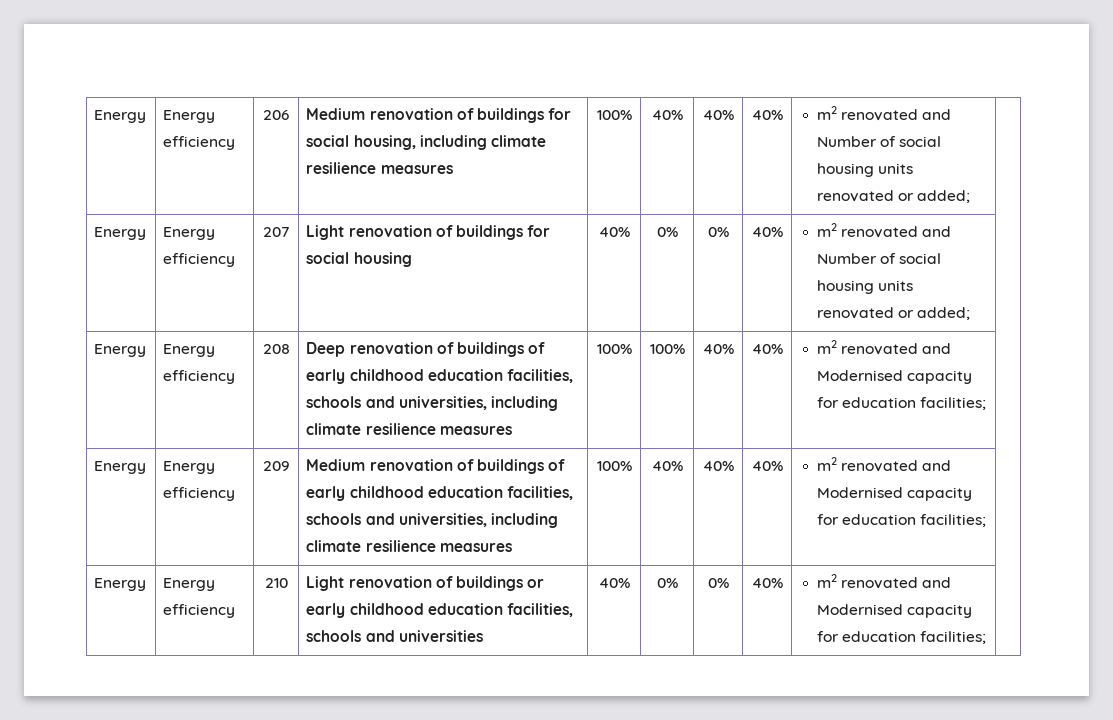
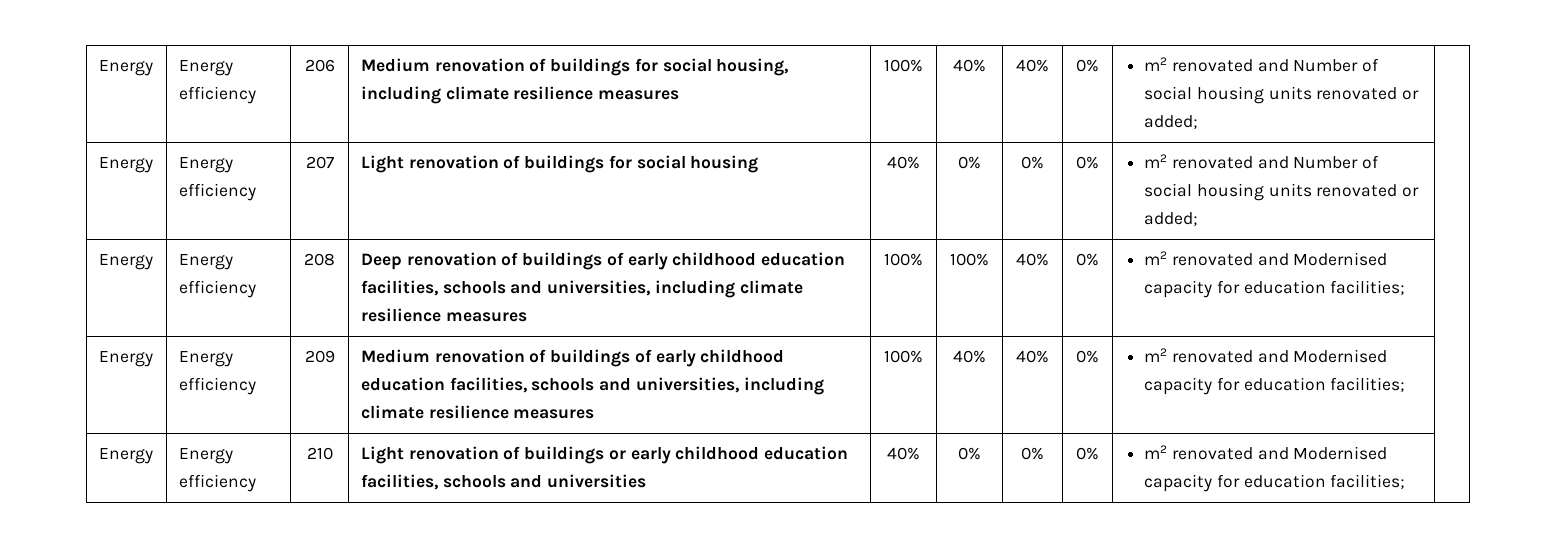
- Energy | Energy efficiency | 206 | Medium renovation of buildings for social housing, including climate resilience measures | 100% | 40% | 40% | 40% | m2 renovated and Number of social housing units renovated or added; |
+ Energy | Energy efficiency | 206 | Medium renovation of buildings for social housing, including climate resilience measures | 100% | 40% | 40% | 0% | m2 renovated and Number of social housing units renovated or added; |
- Energy | Energy efficiency | 207 | Light renovation of buildings for social housing | 40% | 0% | 0% | 40% | m2 renovated and Number of social housing units renovated or added; |
+ Energy | Energy efficiency | 207 | Light renovation of buildings for social housing | 40% | 0% | 0% | 0% | m2 renovated and Number of social housing units renovated or added; |
- Energy | Energy efficiency | 208 | Deep renovation of buildings of early childhood education facilities, schools and universities, including climate resilience measures | 100% | 100% | 40% | 40% | m2 renovated and Modernised capacity for education facilities; |
+ Energy | Energy efficiency | 208 | Deep renovation of buildings of early childhood education facilities, schools and universities, including climate resilience measures | 100% | 100% | 40% | 0% | m2 renovated and Modernised capacity for education facilities; |
- Energy | Energy efficiency | 209 | Medium renovation of buildings of early childhood education facilities, schools and universities, including climate resilience measures | 100% | 40% | 40% | 40% | m2 renovated and Modernised capacity for education facilities; |
+ Energy | Energy efficiency | 209 | Medium renovation of buildings of early childhood education facilities, schools and universities, including climate resilience measures | 100% | 40% | 40% | 0% | m2 renovated and Modernised capacity for education facilities; |
- Energy | Energy efficiency | 210 | Light renovation of buildings or early childhood education facilities, schools and universities | 40% | 0% | 0% | 40% | m2 renovated and Modernised capacity for education facilities; |
+ Energy | Energy efficiency | 210 | Light renovation of buildings or early childhood education facilities, schools and universities | 40% | 0% | 0% | 0% | m2 renovated and Modernised capacity for education facilities; |

